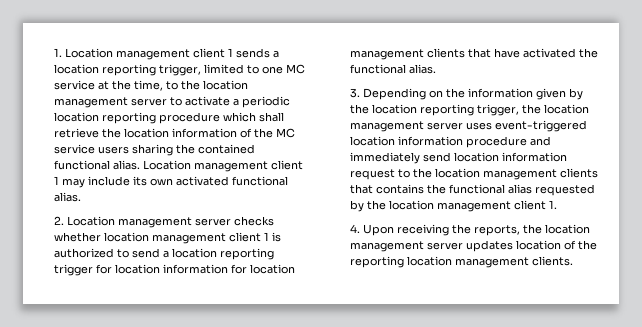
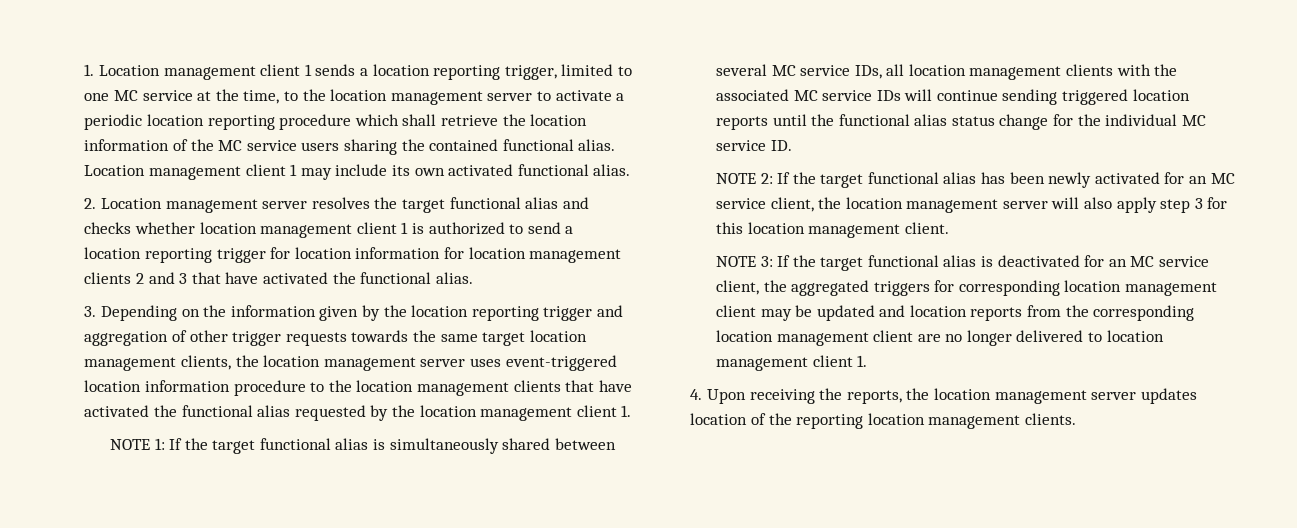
- 2. Location management server checks whether location management client 1 is authorized to send a location reporting trigger for location information for location management clients that have activated the functional alias.
+ 2. Location management server resolves the target functional alias and checks whether location management client 1 is authorized to send a location reporting trigger for location information for location management clients 2 and 3 that have activated the functional alias.
- 3. Depending on the information given by the location reporting trigger, the location management server uses event-triggered location information procedure and immediately send location information request to the location management clients that contains the functional alias requested by the location management client 1.
+ 3. Depending on the information given by the location reporting trigger and aggregation of other trigger requests towards the same target location management clients, the location management server uses event-triggered location information procedure to the location management clients that have activated the functional alias requested by the location management client 1.
+ NOTE 1: If the target functional alias is simultaneously shared between several MC service IDs, all location management clients with the associated MC service IDs will continue sending triggered location reports until the functional alias status change for the individual MC service ID.
+ NOTE 2: If the target functional alias has been newly activated for an MC service client, the location management server will also apply step 3 for this location management client.
+ NOTE 3: If the target functional alias is deactivated for an MC service client, the aggregated triggers for corresponding location management client may be updated and location reports from the corresponding location management client are no longer delivered to location management client 1.

